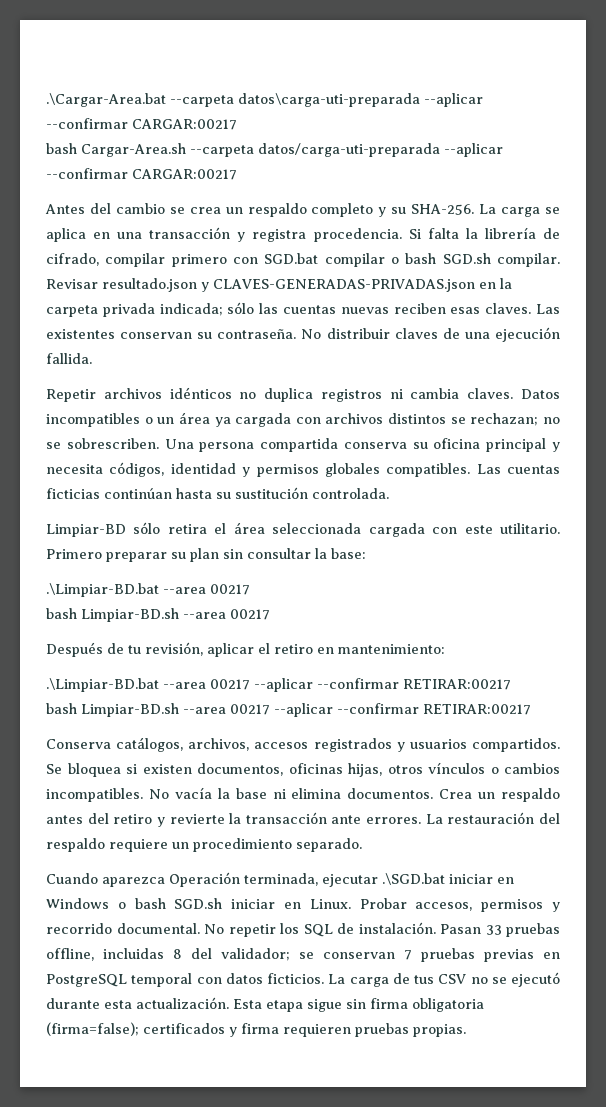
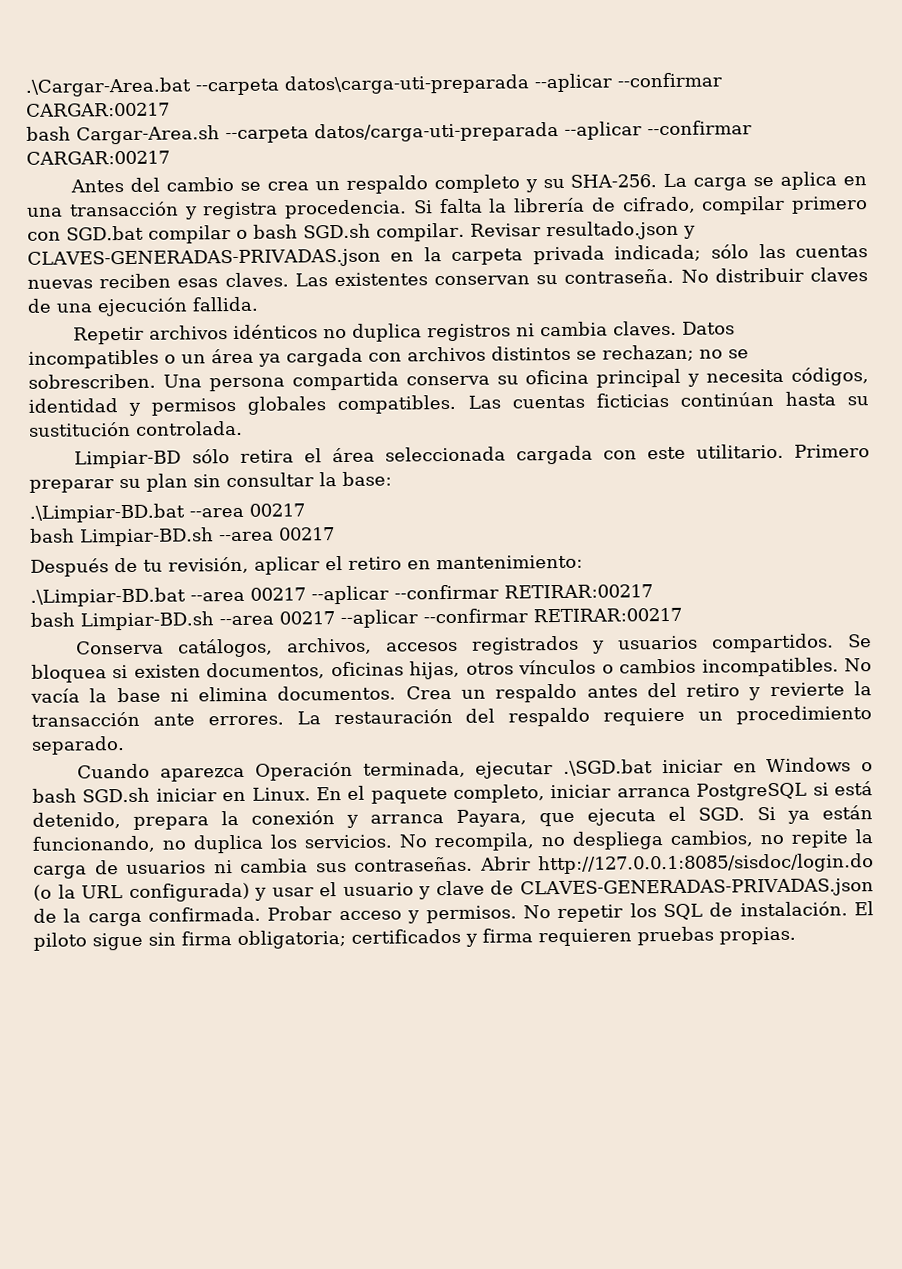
- Probar accesos, permisos y recorrido documental.
+ En el paquete completo, iniciar arranca PostgreSQL si está detenido, prepara la conexión y arranca Payara, que ejecuta el SGD. Si ya están funcionando, no duplica los servicios. No recompila, no despliega cambios, no repite la carga de usuarios ni cambia sus contraseñas. Abrir http://127.0.0.1:8085/sisdoc/login.do (o la URL configurada) y usar el usuario y clave de CLAVES-GENERADAS-PRIVADAS.json de la carga confirmada. Probar acceso y permisos.
- Pasan 33 pruebas offline, incluidas 8 del validador; se conservan 7 pruebas previas en PostgreSQL temporal con datos ficticios. La carga de tus CSV no se ejecutó durante esta actualización. Esta etapa sigue sin firma obligatoria (firma=false); certificados y firma requieren pruebas propias.
+ El piloto sigue sin firma obligatoria; certificados y firma requieren pruebas propias.

